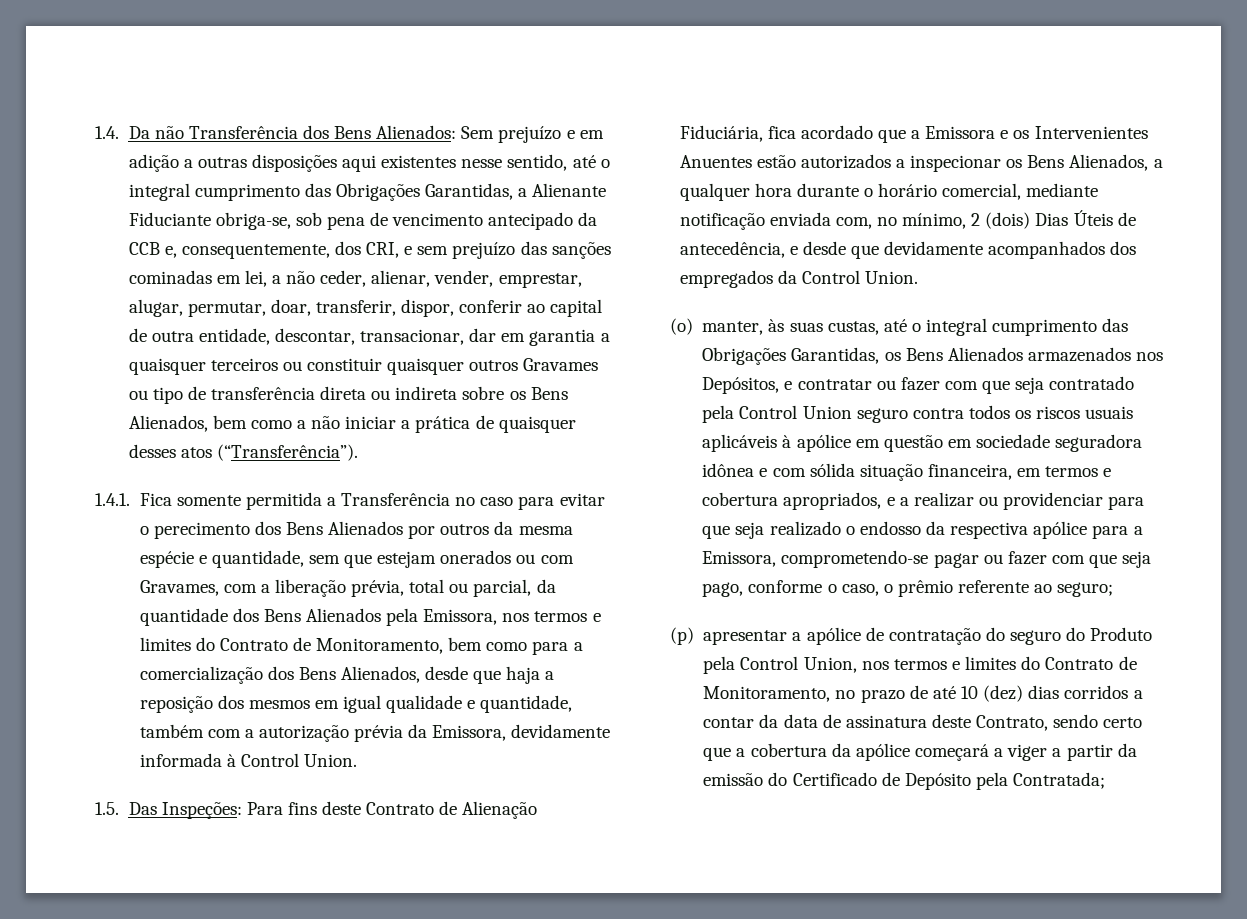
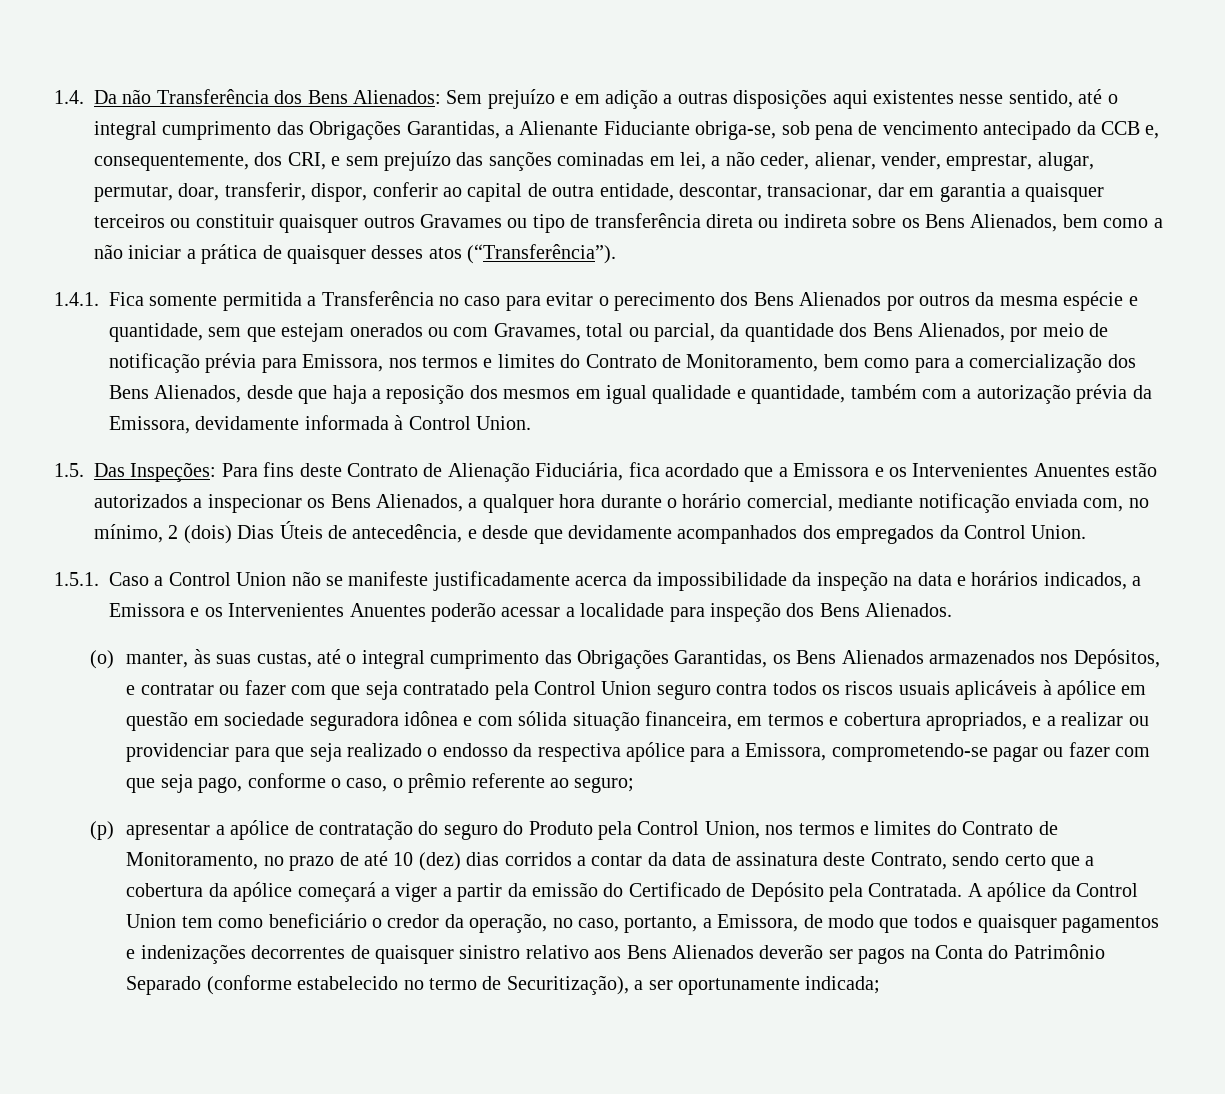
- 1.4.1. Fica somente permitida a Transferência no caso para evitar o perecimento dos Bens Alienados por outros da mesma espécie e quantidade, sem que estejam onerados ou com Gravames, com a liberação prévia, total ou parcial, da quantidade dos Bens Alienados pela Emissora, nos termos e limites do Contrato de Monitoramento, bem como para a comercialização dos Bens Alienados, desde que haja a reposição dos mesmos em igual qualidade e quantidade, também com a autorização prévia da Emissora, devidamente informada à Control Union.
+ 1.4.1. Fica somente permitida a Transferência no caso para evitar o perecimento dos Bens Alienados por outros da mesma espécie e quantidade, sem que estejam onerados ou com Gravames, total ou parcial, da quantidade dos Bens Alienados, por meio de notificação prévia para Emissora, nos termos e limites do Contrato de Monitoramento, bem como para a comercialização dos Bens Alienados, desde que haja a reposição dos mesmos em igual qualidade e quantidade, também com a autorização prévia da Emissora, devidamente informada à Control Union.
+ 1.5.1. Caso a Control Union não se manifeste justificadamente acerca da impossibilidade da inspeção na data e horários indicados, a Emissora e os Intervenientes Anuentes poderão acessar a localidade para inspeção dos Bens Alienados.
- (p) apresentar a apólice de contratação do seguro do Produto pela Control Union, nos termos e limites do Contrato de Monitoramento, no prazo de até 10 (dez) dias corridos a contar da data de assinatura deste Contrato, sendo certo que a cobertura da apólice começará a viger a partir da emissão do Certificado de Depósito pela Contratada;
+ (p) apresentar a apólice de contratação do seguro do Produto pela Control Union, nos termos e limites do Contrato de Monitoramento, no prazo de até 10 (dez) dias corridos a contar da data de assinatura deste Contrato, sendo certo que a cobertura da apólice começará a viger a partir da emissão do Certificado de Depósito pela Contratada. A apólice da Control Union tem como beneficiário o credor da operação, no caso, portanto, a Emissora, de modo que todos e quaisquer pagamentos e indenizações decorrentes de quaisquer sinistro relativo aos Bens Alienados deverão ser pagos na Conta do Patrimônio Separado (conforme estabelecido no termo de Securitização), a ser oportunamente indicada;

